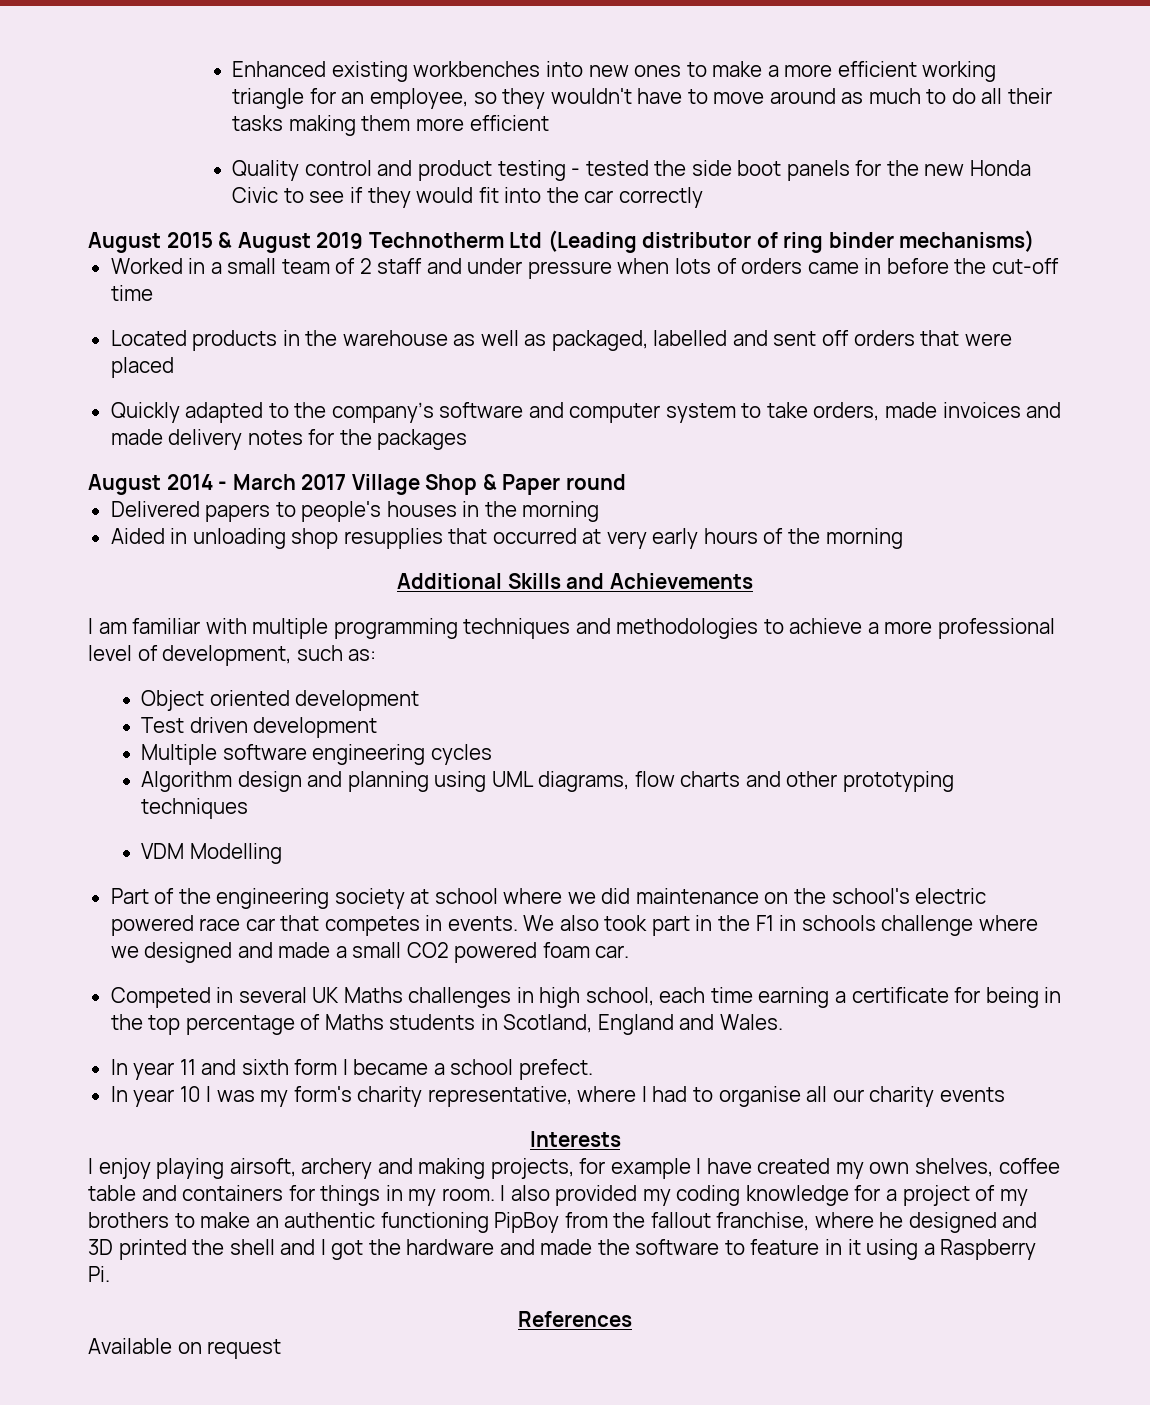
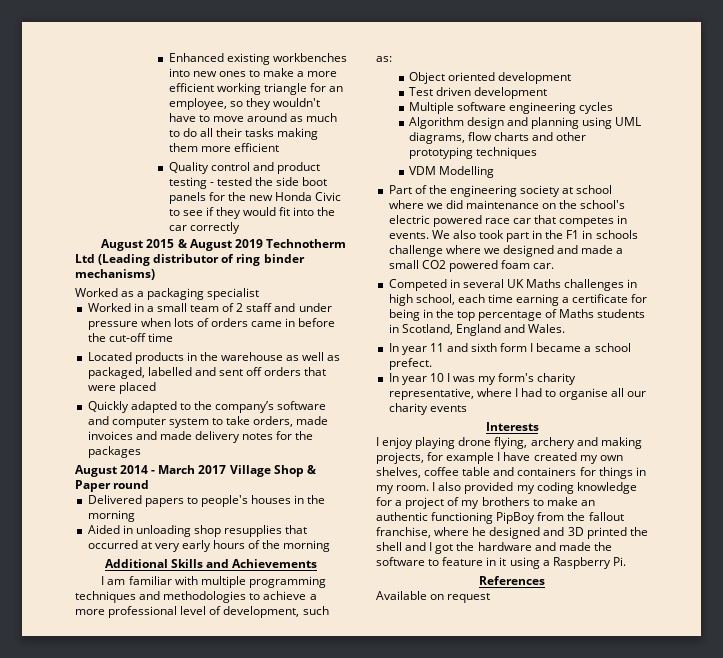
+ Worked as a packaging specialist
- I enjoy playing airsoft, archery and making projects, for example I have created my own shelves, coffee table and containers for things in my room.
+ I enjoy playing drone flying, archery and making projects, for example I have created my own shelves, coffee table and containers for things in my room.

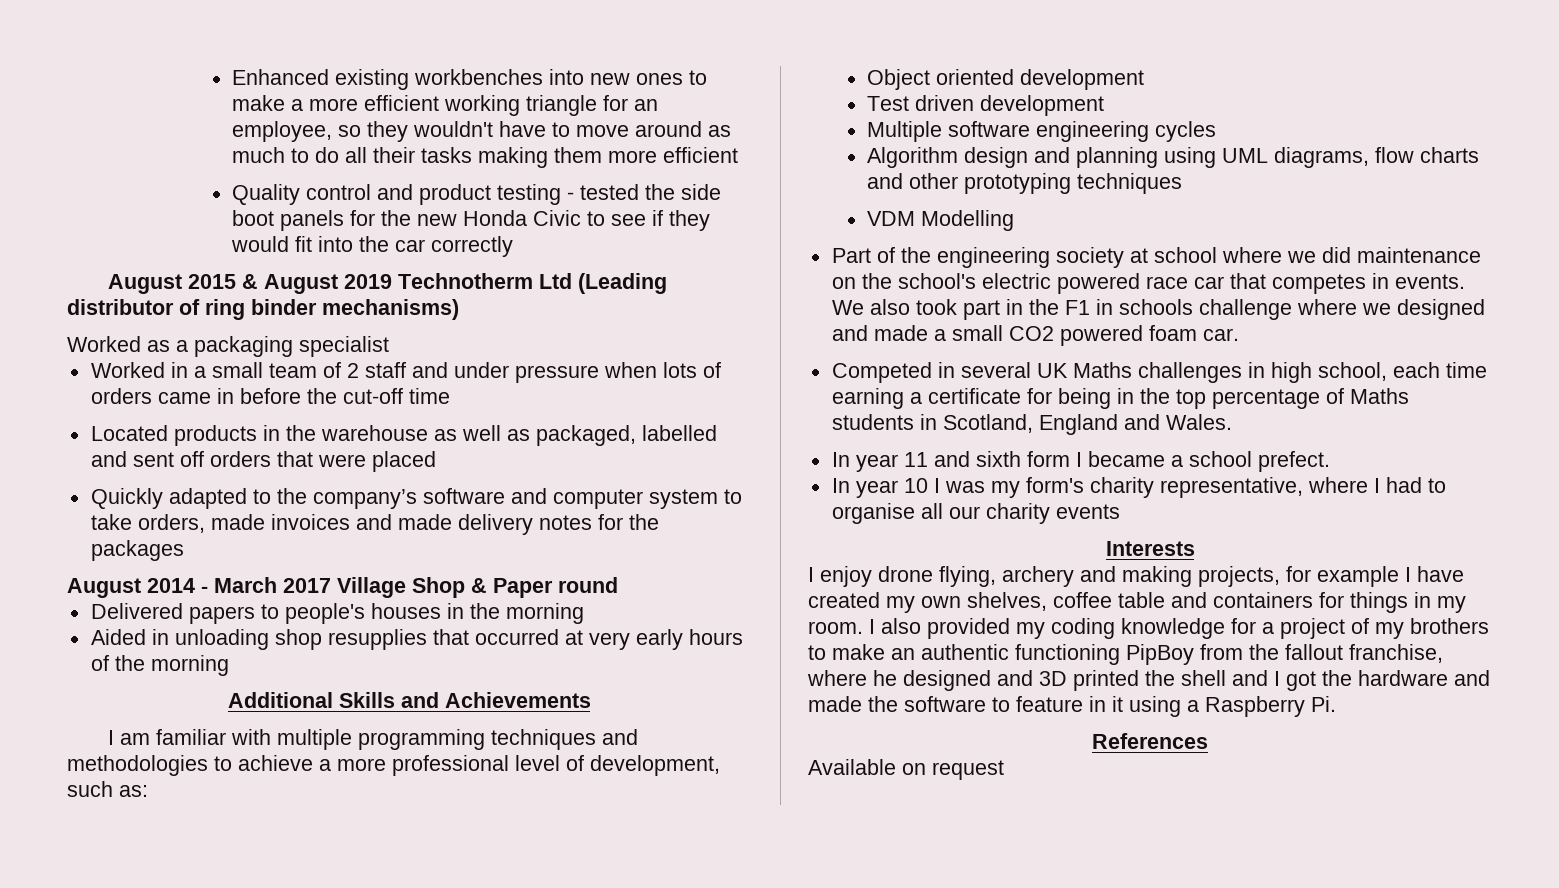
- I enjoy playing drone flying, archery and making projects, for example I have created my own shelves, coffee table and containers for things in my room.
+ I enjoy drone flying, archery and making projects, for example I have created my own shelves, coffee table and containers for things in my room.

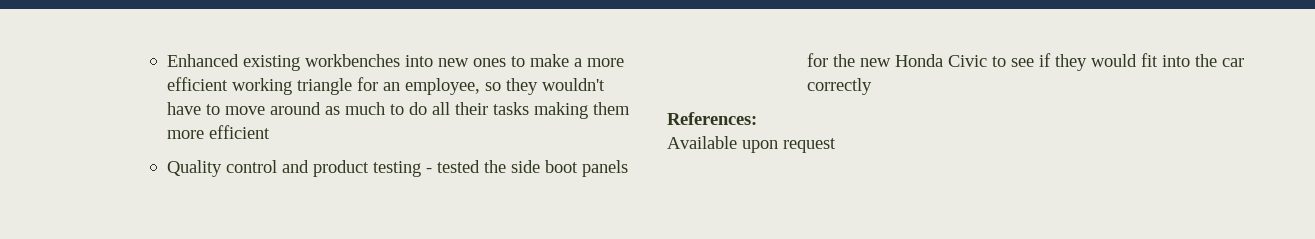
- August 2015 & August 2019 Technotherm Ltd (Leading distributor of ring binder mechanisms)
- Worked as a packaging specialist
- Worked in a small team of 2 staff and under pressure when lots of orders came in before the cut-off time
- Located products in the warehouse as well as packaged, labelled and sent off orders that were placed
- Quickly adapted to the company’s software and computer system to take orders, made invoices and made delivery notes for the packages
- August 2014 - March 2017 Village Shop & Paper round
- Delivered papers to people's houses in the morning
- Aided in unloading shop resupplies that occurred at very early hours of the morning
- Additional Skills and Achievements
- I am familiar with multiple programming techniques and methodologies to achieve a more professional level of development, such as:
- Object oriented development
- Test driven development
- Multiple software engineering cycles
- Algorithm design and planning using UML diagrams, flow charts and other prototyping techniques
- VDM Modelling
- Part of the engineering society at school where we did maintenance on the school's electric powered race car that competes in events. We also took part in the F1 in schools challenge where we designed and made a small CO2 powered foam car.
- Competed in several UK Maths challenges in high school, each time earning a certificate for being in the top percentage of Maths students in Scotland, England and Wales.
- In year 11 and sixth form I became a school prefect.
- In year 10 I was my form's charity representative, where I had to organise all our charity events
- Interests
- I enjoy drone flying, archery and making projects, for example I have created my own shelves, coffee table and containers for things in my room. I also provided my coding knowledge for a project of my brothers to make an authentic functioning PipBoy from the fallout franchise, where he designed and 3D printed the shell and I got the hardware and made the software to feature in it using a Raspberry Pi.
- References
+ References:
- Available on request
+ Available upon request

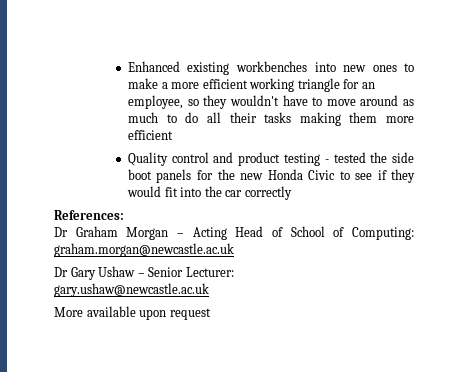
- Available upon request
+ Dr Graham Morgan – Acting Head of School of Computing: graham.morgan@newcastle.ac.uk
+ Dr Gary Ushaw – Senior Lecturer:
+ gary.ushaw@newcastle.ac.uk
+ More available upon request

